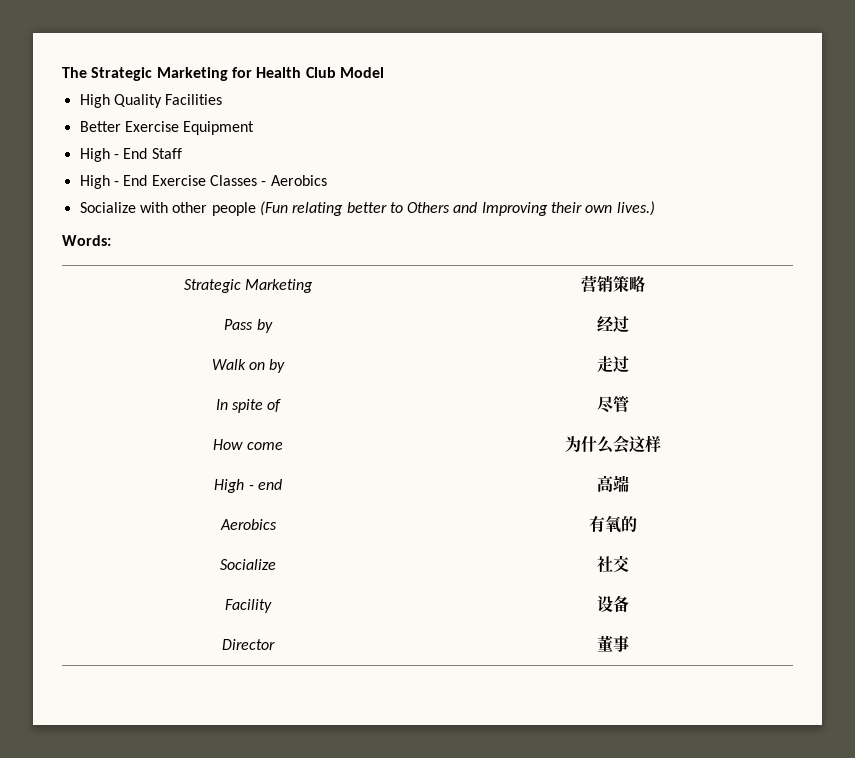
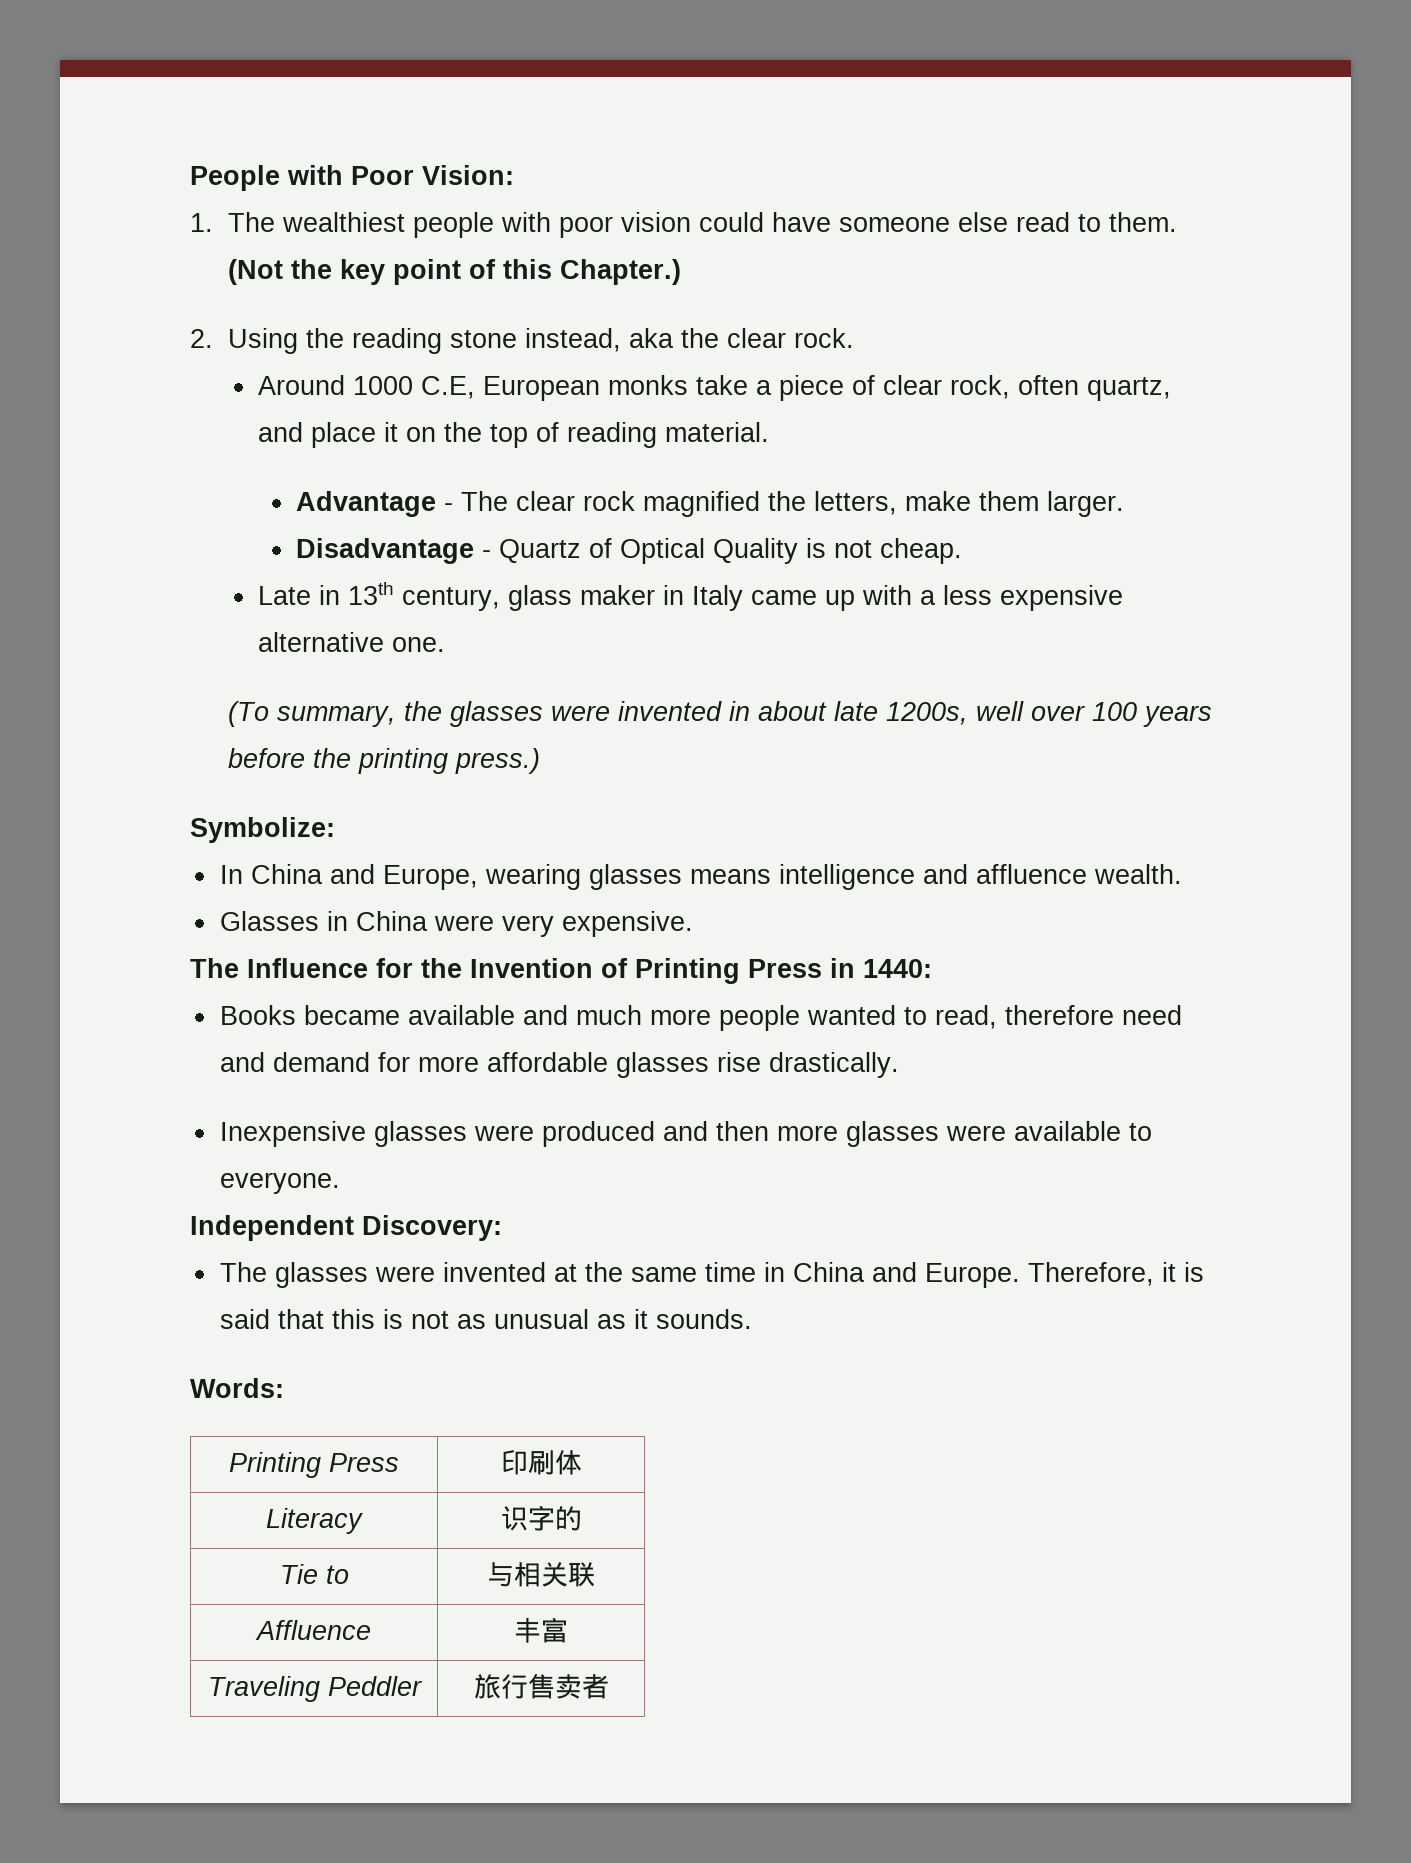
- The Strategic Marketing for Health Club Model
- High Quality Facilities
- Better Exercise Equipment
- High - End Staff
- High - End Exercise Classes - Aerobics
- Socialize with other people (Fun relating better to Others and Improving their own lives.)
+ People with Poor Vision:
+ 1. The wealthiest people with poor vision could have someone else read to them. (Not the key point of this Chapter.)
+ 2. Using the reading stone instead, aka the clear rock.
+ Around 1000 C.E, European monks take a piece of clear rock, often quartz, and place it on the top of reading material.
+ Advantage - The clear rock magnified the letters, make them larger.
+ Disadvantage - Quartz of Optical Quality is not cheap.
+ Late in 13th century, glass maker in Italy came up with a less expensive alternative one.
+ (To summary, the glasses were invented in about late 1200s, well over 100 years before the printing press.)
+ Symbolize:
+ In China and Europe, wearing glasses means intelligence and affluence wealth.
+ Glasses in China were very expensive.
+ The Influence for the Invention of Printing Press in 1440:
+ Books became available and much more people wanted to read, therefore need and demand for more affordable glasses rise drastically.
+ Inexpensive glasses were produced and then more glasses were available to everyone.
+ Independent Discovery:
+ The glasses were invented at the same time in China and Europe. Therefore, it is said that this is not as unusual as it sounds.
  Words:
- Strategic Marketing | 营销策略
- Pass by | 经过
- Walk on by | 走过
- In spite of | 尽管
- How come | 为什么会这样
- High - end | 高端
- Aerobics | 有氧的
- Socialize | 社交
- Facility | 设备
- Director | 董事
+ Printing Press | 印刷体
+ Literacy | 识字的
+ Tie to | 与相关联
+ Affluence | 丰富
+ Traveling Peddler | 旅行售卖者

